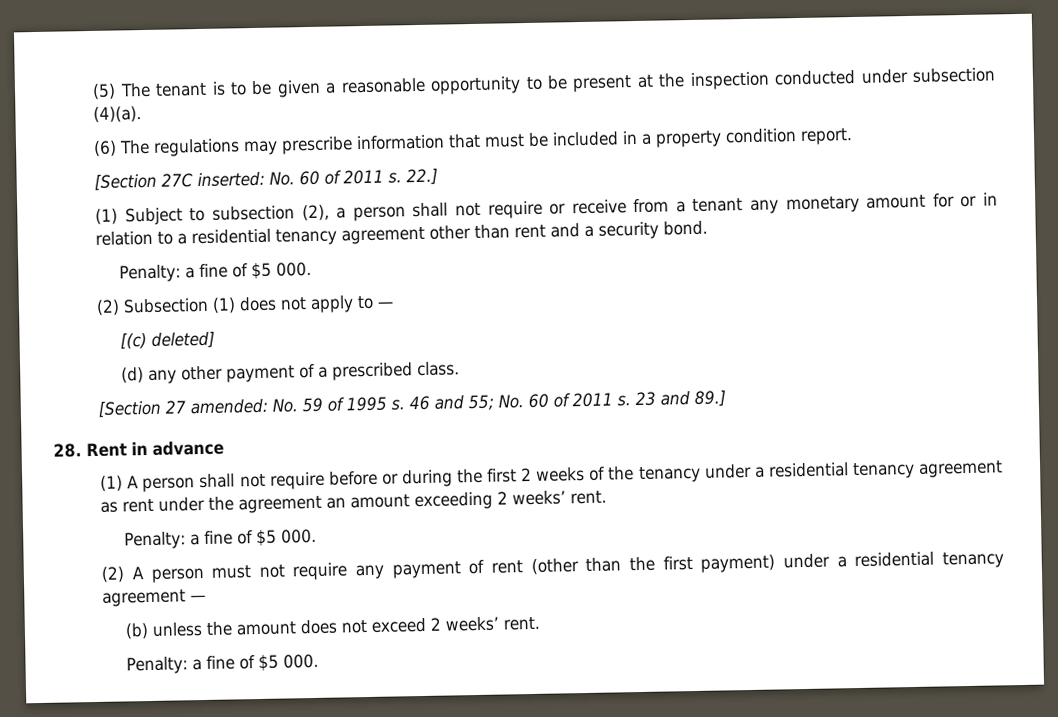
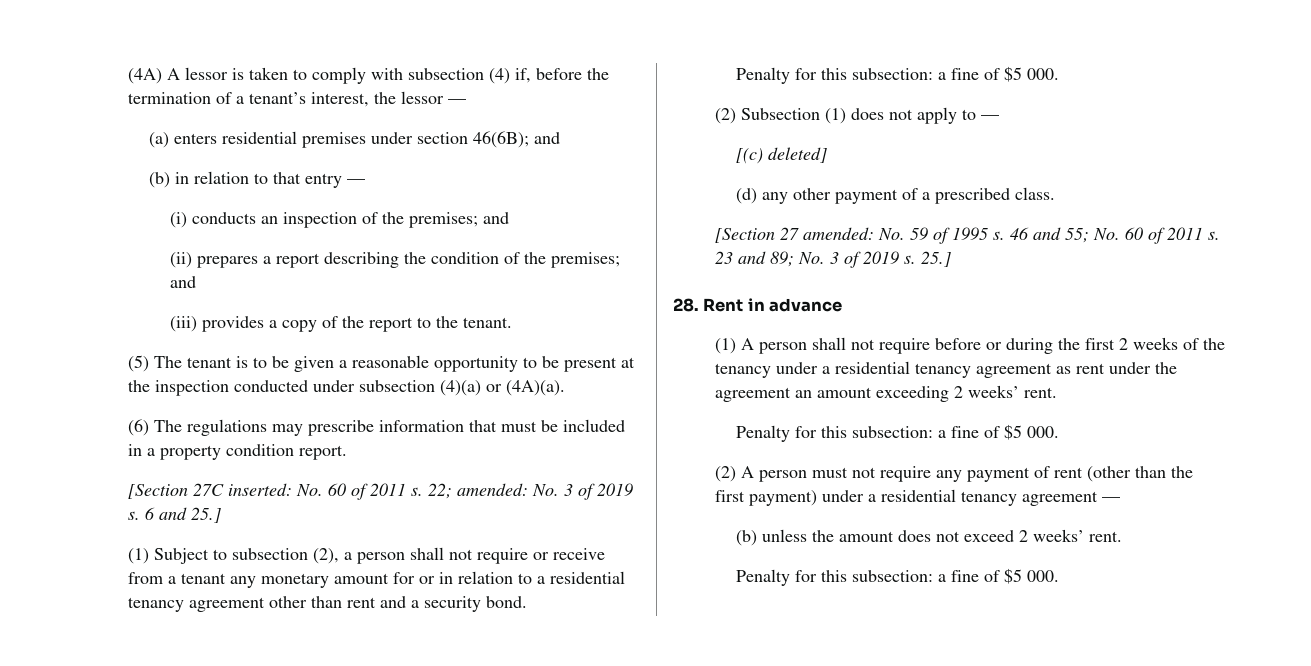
+ (4A) A lessor is taken to comply with subsection (4) if, before the termination of a tenant’s interest, the lessor —
+ (a) enters residential premises under section 46(6B); and
+ (b) in relation to that entry —
+ (i) conducts an inspection of the premises; and
+ (ii) prepares a report describing the condition of the premises; and
+ (iii) provides a copy of the report to the tenant.
- (5) The tenant is to be given a reasonable opportunity to be present at the inspection conducted under subsection (4)(a).
+ (5) The tenant is to be given a reasonable opportunity to be present at the inspection conducted under subsection (4)(a) or (4A)(a).
- 22.]
+ 22; amended: No. 3 of 2019 s. 6 and 25.]
  (1) Subject to subsection (2), a person shall not require or receive from a tenant any monetary amount for or in relation to a residential tenancy agreement other than rent and a security bond.
- Penalty: a fine of $5 000.
+ Penalty for this subsection: a fine of $5 000.
- 23 and 89.]
+ 23 and 89; No. 3 of 2019 s. 25.]
  (1) A person shall not require before or during the first 2 weeks of the tenancy under a residential tenancy agreement as rent under the agreement an amount exceeding 2 weeks’ rent.
- Penalty: a fine of $5 000.
+ Penalty for this subsection: a fine of $5 000.
  (b) unless the amount does not exceed 2 weeks’ rent.
- Penalty: a fine of $5 000.
+ Penalty for this subsection: a fine of $5 000.

